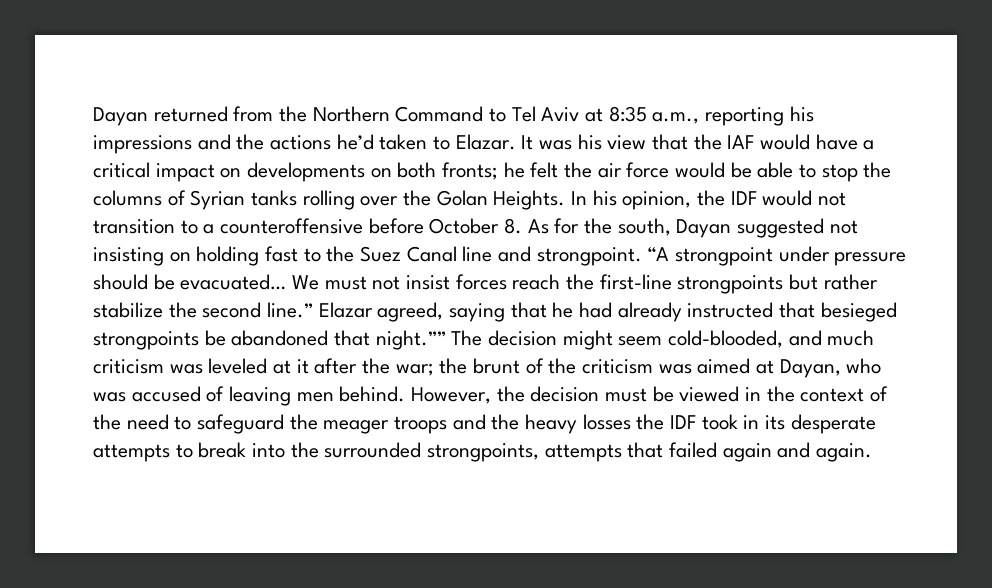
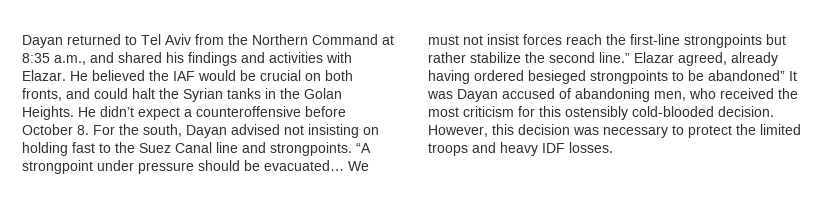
- Dayan returned from the Northern Command to Tel Aviv at 8:35 a.m., reporting his impressions and the actions he’d taken to Elazar. It was his view that the IAF would have a critical impact on developments on both fronts; he felt the air force would be able to stop the columns of Syrian tanks rolling over the Golan Heights. In his opinion, the IDF would not transition to a counteroffensive before October 8. As for the south, Dayan suggested not insisting on holding fast to the Suez Canal line and strongpoint.
+ Dayan returned to Tel Aviv from the Northern Command at 8:35 a.m., and shared his findings and activities with Elazar. He believed the IAF would be crucial on both fronts, and could halt the Syrian tanks in the Golan Heights. He didn’t expect a counteroffensive before October 8. For the south, Dayan advised not insisting on holding fast to the Suez Canal line and strongpoints.
- Elazar agreed, saying that he had already instructed that besieged strongpoints be abandoned that night.”” The decision might seem cold-blooded, and much criticism was leveled at it after the war; the brunt of the criticism was aimed at Dayan, who was accused of leaving men behind. However, the decision must be viewed in the context of the need to safeguard the meager troops and the heavy losses the IDF took in its desperate attempts to break into the surrounded strongpoints, attempts that failed again and again.
+ Elazar agreed, already having ordered besieged strongpoints to be abandoned” It was Dayan accused of abandoning men, who received the most criticism for this ostensibly cold-blooded decision. However, this decision was necessary to protect the limited troops and heavy IDF losses.

